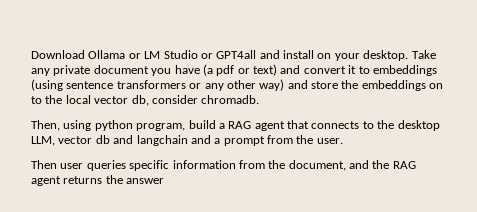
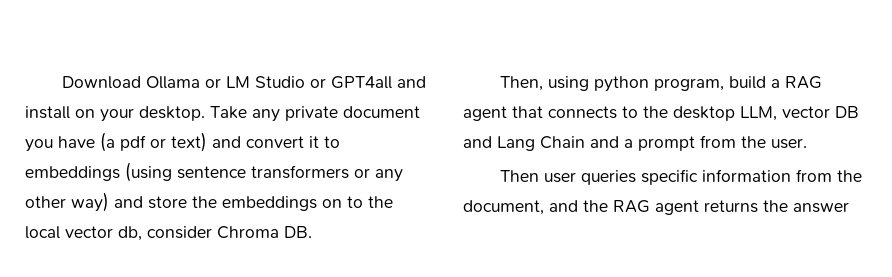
- Take any private document you have (a pdf or text) and convert it to embeddings (using sentence transformers or any other way) and store the embeddings on to the local vector db, consider chromadb.
+ Take any private document you have (a pdf or text) and convert it to embeddings (using sentence transformers or any other way) and store the embeddings on to the local vector db, consider Chroma DB.
- Then, using python program, build a RAG agent that connects to the desktop LLM, vector db and langchain and a prompt from the user.
+ Then, using python program, build a RAG agent that connects to the desktop LLM, vector DB and Lang Chain and a prompt from the user.

